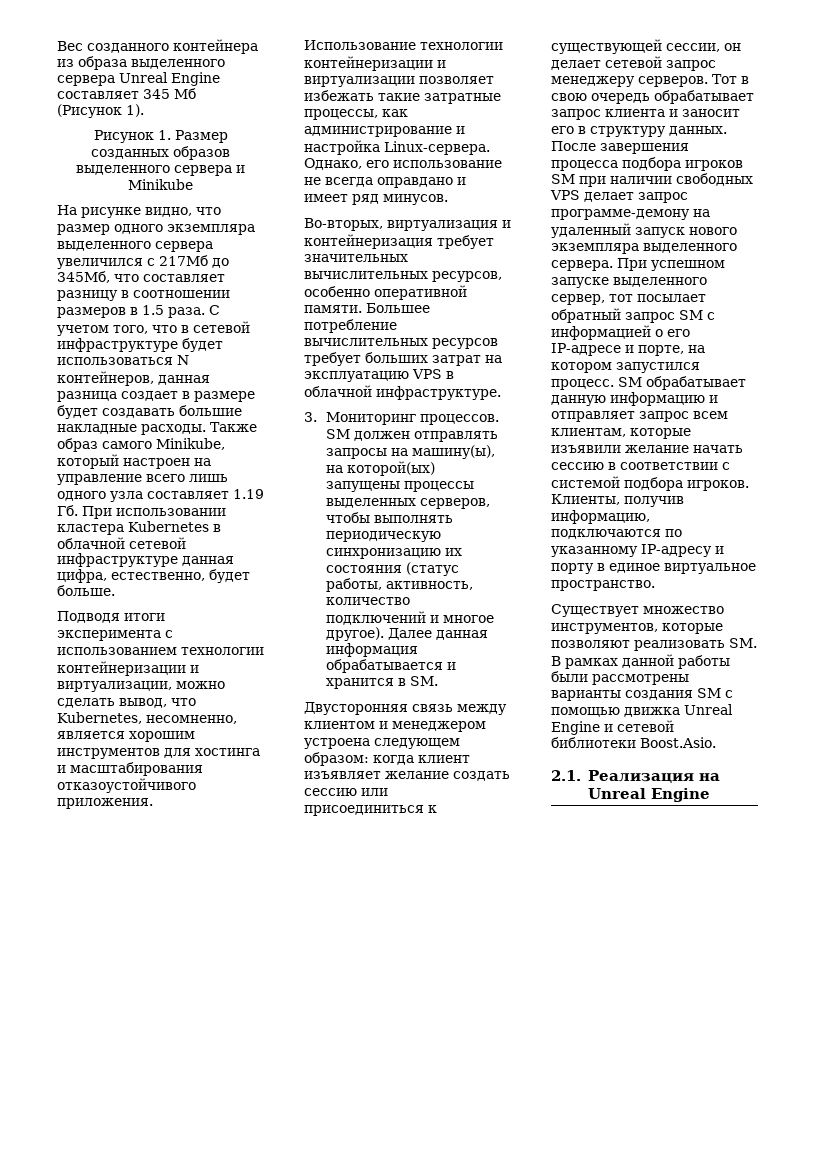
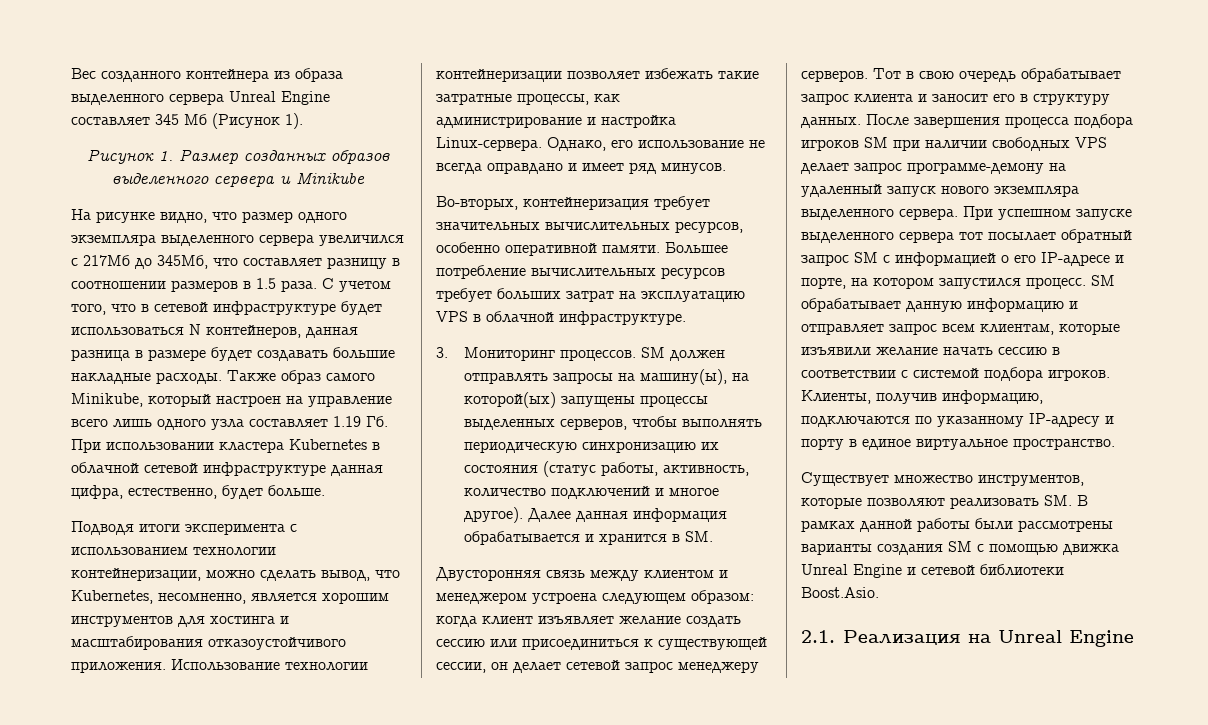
- С учетом того, что в сетевой инфраструктуре будет использоваться N контейнеров, данная разница создает в размере будет создавать большие накладные расходы.
+ С учетом того, что в сетевой инфраструктуре будет использоваться N контейнеров, данная разница в размере будет создавать большие накладные расходы.
- Подводя итоги эксперимента с использованием технологии контейнеризации и виртуализации, можно сделать вывод, что Kubernetes, несомненно, является хорошим инструментов для хостинга и масштабирования отказоустойчивого приложения.
+ Подводя итоги эксперимента с использованием технологии контейнеризации, можно сделать вывод, что Kubernetes, несомненно, является хорошим инструментов для хостинга и масштабирования отказоустойчивого приложения.
- Использование технологии контейнеризации и виртуализации позволяет избежать такие затратные процессы, как администрирование и настройка Linux-сервера.
+ Использование технологии контейнеризации позволяет избежать такие затратные процессы, как администрирование и настройка Linux-сервера.
- Во-вторых, виртуализация и контейнеризация требует значительных вычислительных ресурсов, особенно оперативной памяти.
+ Во-вторых, контейнеризация требует значительных вычислительных ресурсов, особенно оперативной памяти.
- При успешном запуске выделенного сервер, тот посылает обратный запрос SM с информацией о его IP-адресе и порте, на котором запустился процесс.
+ При успешном запуске выделенного сервера тот посылает обратный запрос SM с информацией о его IP-адресе и порте, на котором запустился процесс.

